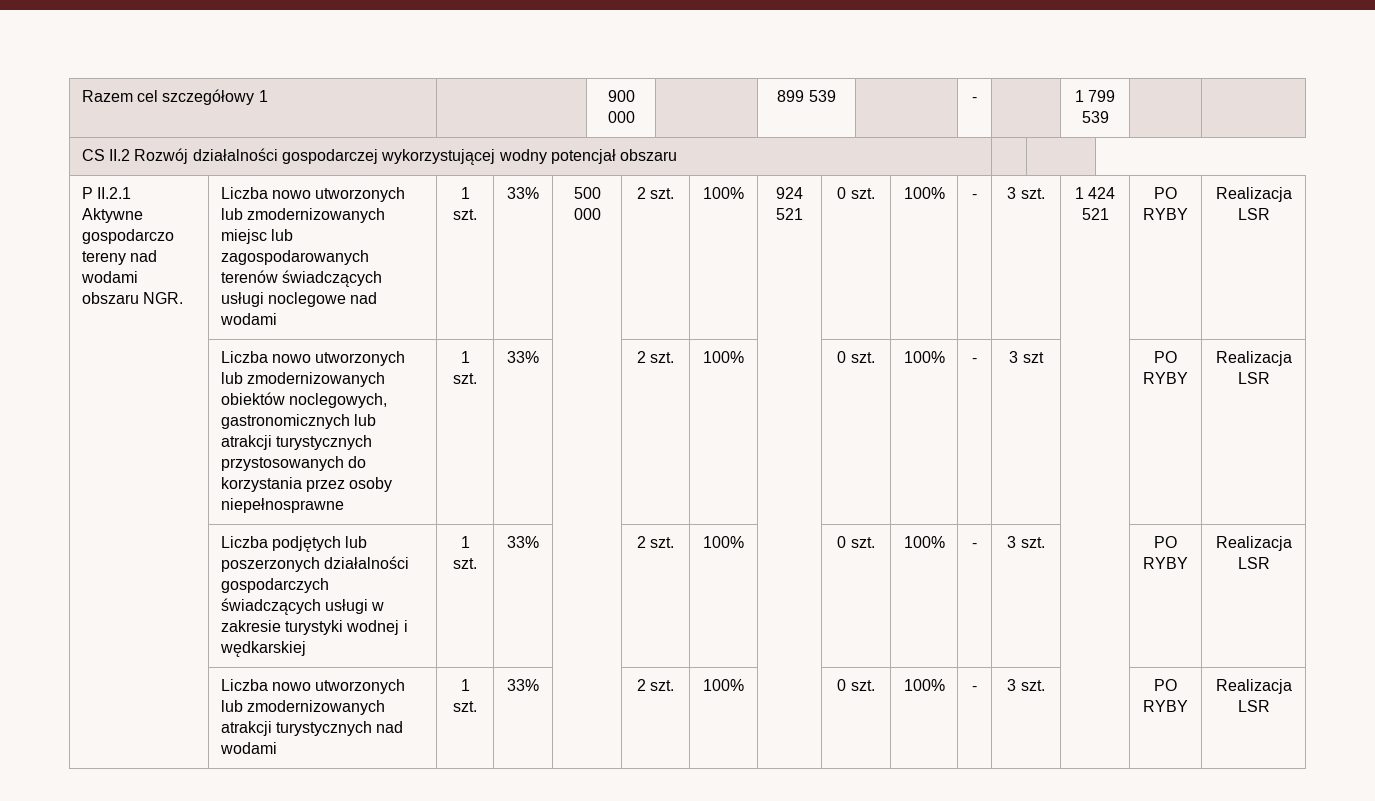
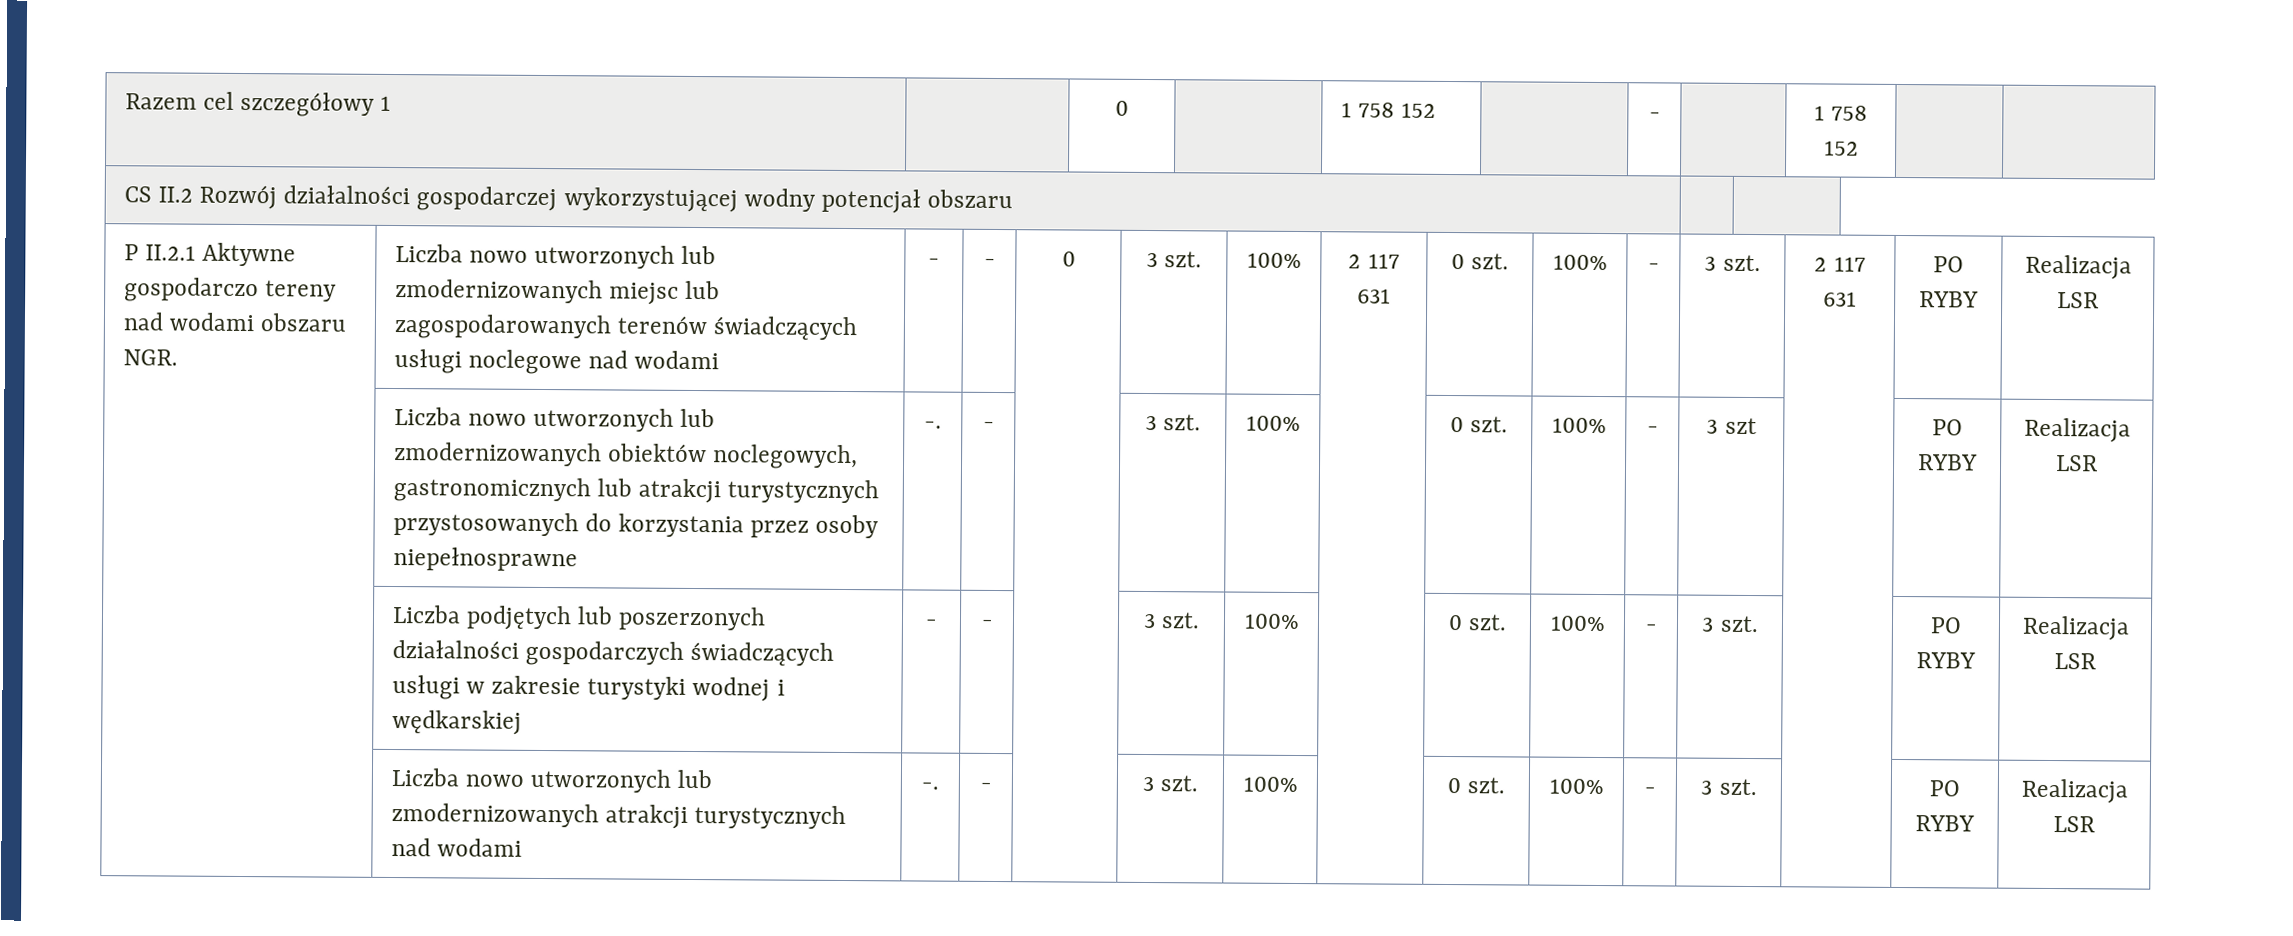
- Razem cel szczegółowy 1 | | 900 000 | | 899 539 | | - | | 1 799 539 | |
+ Razem cel szczegółowy 1 | | 0 | | 1 758 152 | | - | | 1 758 152 | |
- 1 szt. | 33% | 500 000 | 2 szt. | 100% | 924 521 | 0 szt. | 100% | - | 3 szt. | 1 424 521
+ - | - | 0 | 3 szt. | 100% | 2 117 631 | 0 szt. | 100% | - | 3 szt. | 2 117 631
- | Liczba nowo utworzonych lub zmodernizowanych obiektów noclegowych, gastronomicznych lub atrakcji turystycznych przystosowanych do korzystania przez osoby niepełnosprawne | 1 szt. | 33% | | 2 szt. | 100% | | 0 szt. | 100% | - | 3 szt | | PO RYBY | Realizacja LSR
+ | Liczba nowo utworzonych lub zmodernizowanych obiektów noclegowych, gastronomicznych lub atrakcji turystycznych przystosowanych do korzystania przez osoby niepełnosprawne | -. | - | | 3 szt. | 100% | | 0 szt. | 100% | - | 3 szt | | PO RYBY | Realizacja LSR
- | Liczba podjętych lub poszerzonych działalności gospodarczych świadczących usługi w zakresie turystyki wodnej i wędkarskiej | 1 szt. | 33% | | 2 szt. | 100% | | 0 szt. | 100% | - | 3 szt. | | PO RYBY | Realizacja LSR
+ | Liczba podjętych lub poszerzonych działalności gospodarczych świadczących usługi w zakresie turystyki wodnej i wędkarskiej | - | - | | 3 szt. | 100% | | 0 szt. | 100% | - | 3 szt. | | PO RYBY | Realizacja LSR
- | Liczba nowo utworzonych lub zmodernizowanych atrakcji turystycznych nad wodami | 1 szt. | 33% | | 2 szt. | 100% | | 0 szt. | 100% | - | 3 szt. | | PO RYBY | Realizacja LSR
+ | Liczba nowo utworzonych lub zmodernizowanych atrakcji turystycznych nad wodami | -. | - | | 3 szt. | 100% | | 0 szt. | 100% | - | 3 szt. | | PO RYBY | Realizacja LSR

